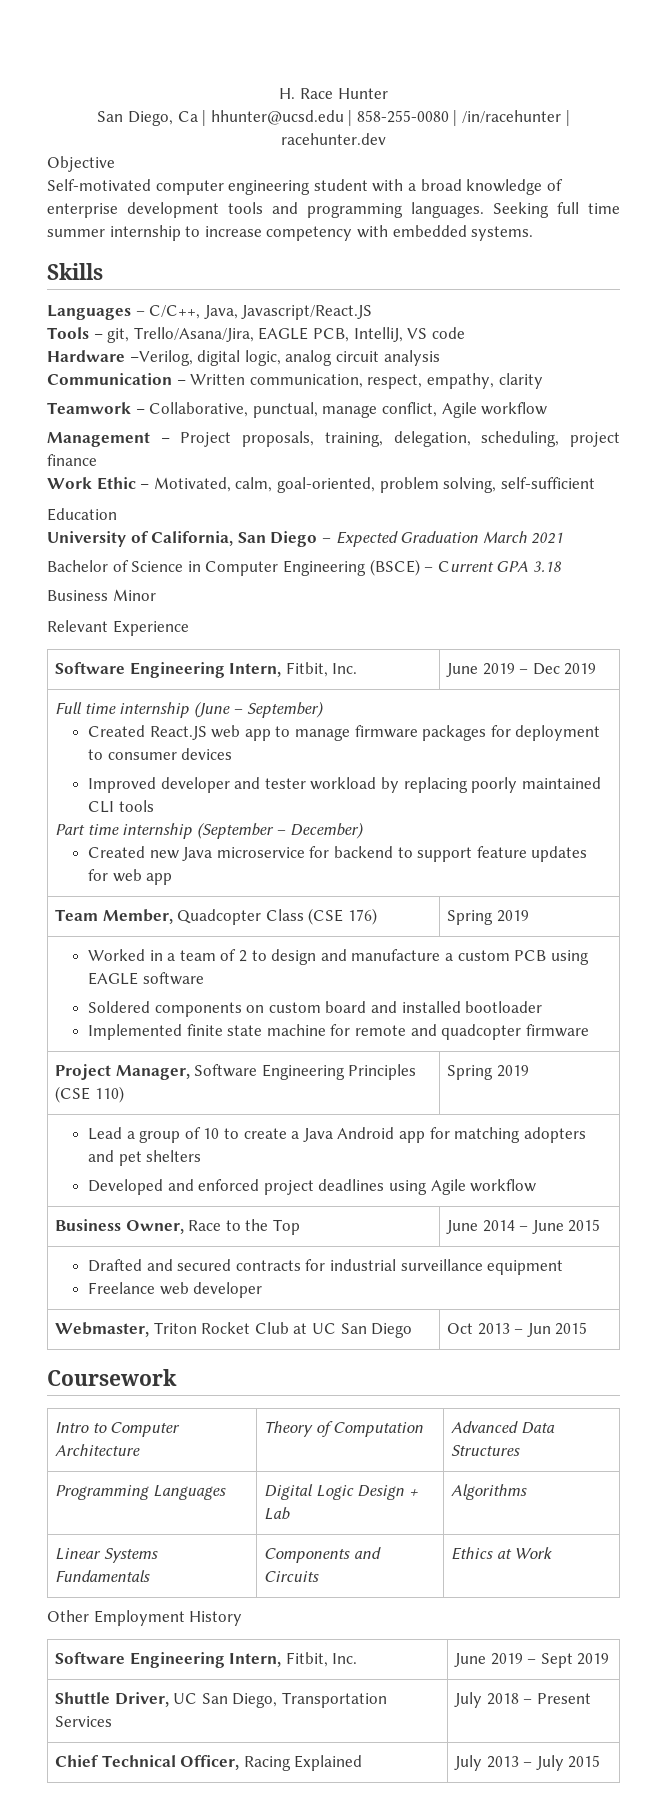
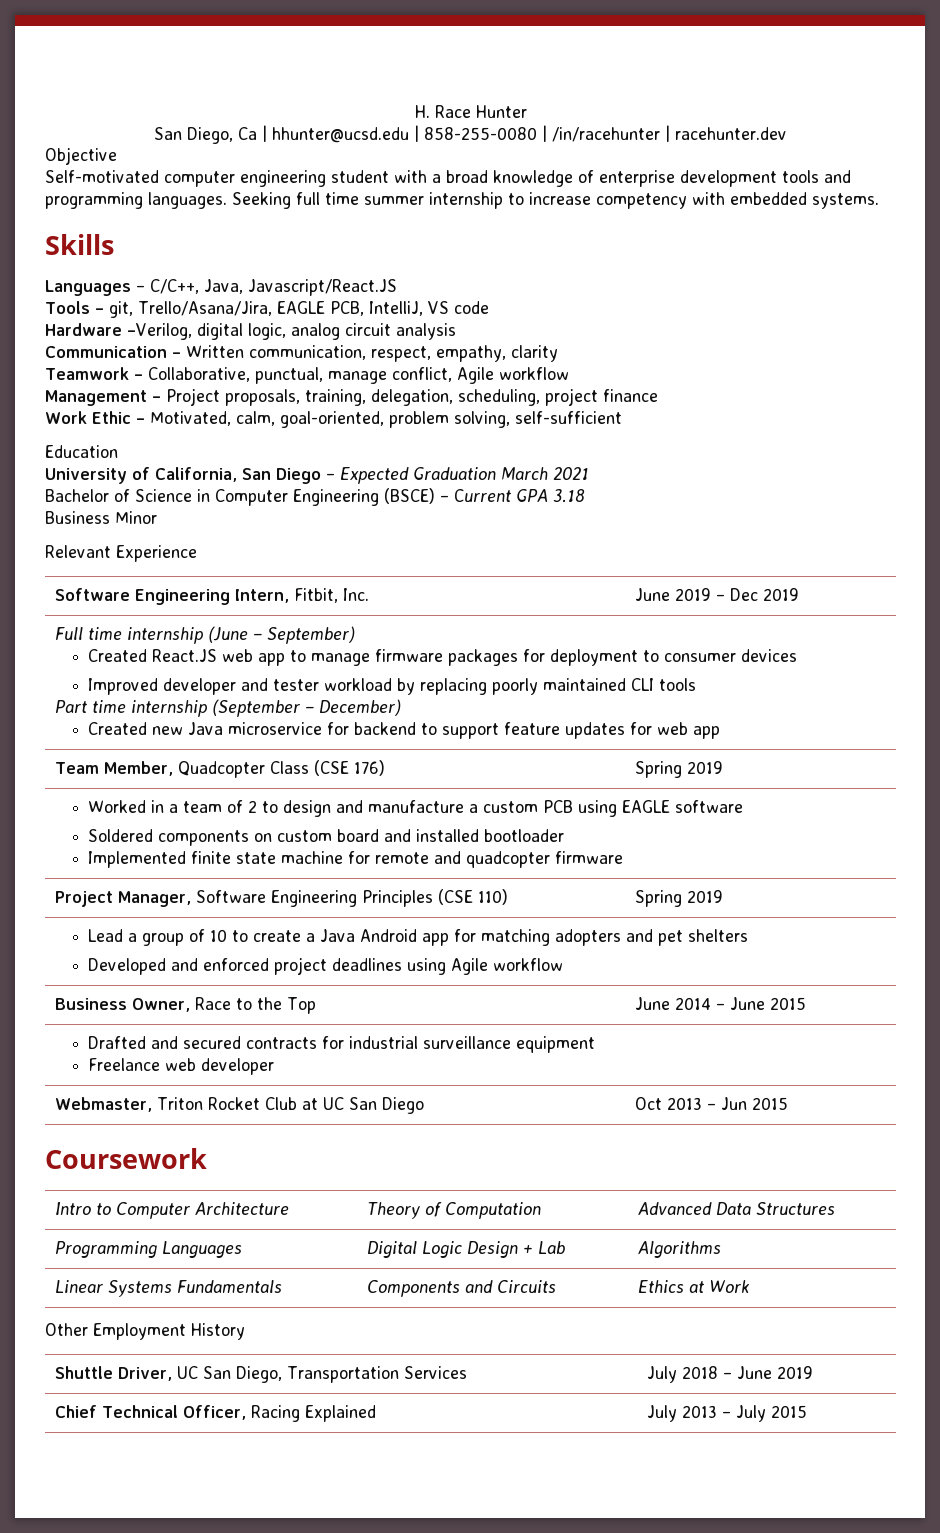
- Software Engineering Intern, Fitbit, Inc. | June 2019 – Sept 2019
- Shuttle Driver, UC San Diego, Transportation Services | July 2018 – Present
+ Shuttle Driver, UC San Diego, Transportation Services | July 2018 – June 2019

